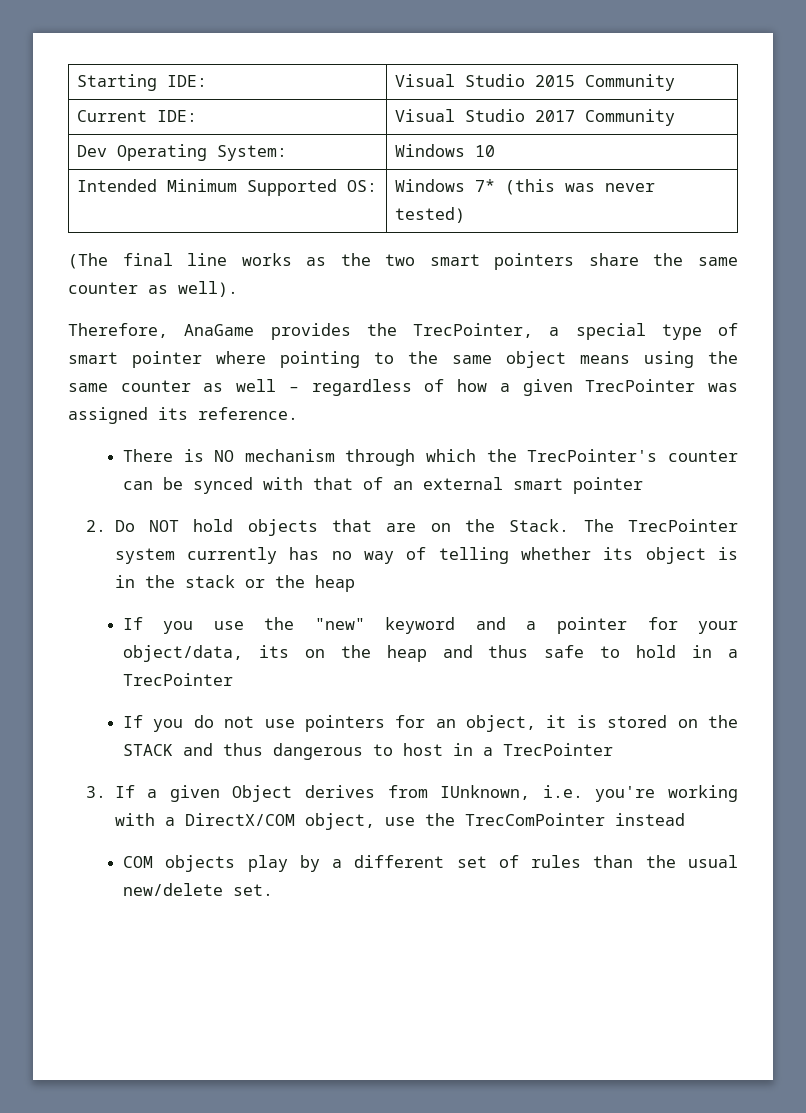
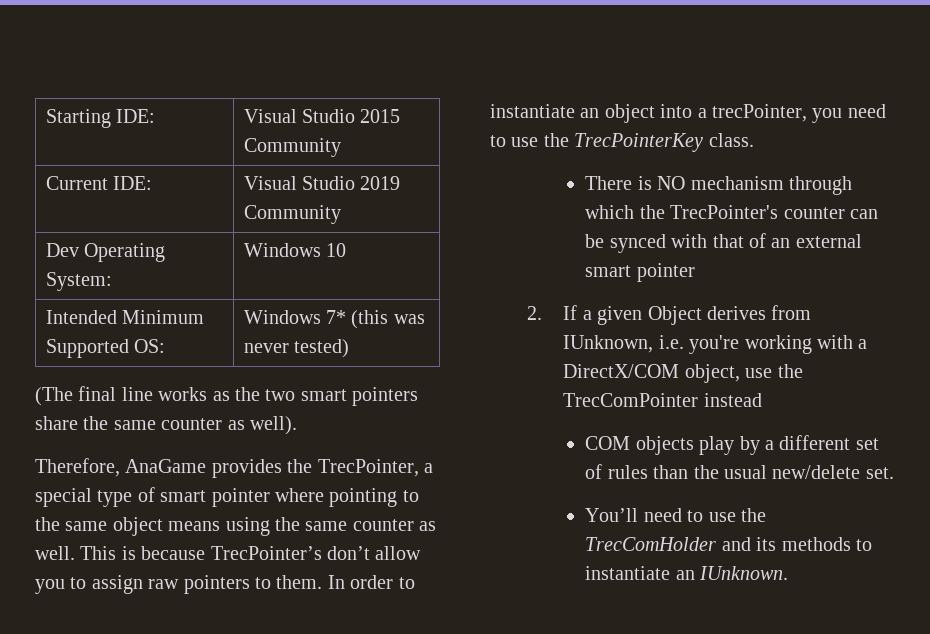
- Current IDE: | Visual Studio 2017 Community
+ Current IDE: | Visual Studio 2019 Community
- Therefore, AnaGame provides the TrecPointer, a special type of smart pointer where pointing to the same object means using the same counter as well – regardless of how a given TrecPointer was assigned its reference.
+ Therefore, AnaGame provides the TrecPointer, a special type of smart pointer where pointing to the same object means using the same counter as well. This is because TrecPointer’s don’t allow you to assign raw pointers to them. In order to instantiate an object into a trecPointer, you need to use the TrecPointerKey class.
- 2. Do NOT hold objects that are on the Stack. The TrecPointer system currently has no way of telling whether its object is in the stack or the heap
- If you use the "new" keyword and a pointer for your object/data, its on the heap and thus safe to hold in a TrecPointer
- If you do not use pointers for an object, it is stored on the STACK and thus dangerous to host in a TrecPointer
- 3. If a given Object derives from IUnknown, i.e. you're working with a DirectX/COM object, use the TrecComPointer instead
+ 2. If a given Object derives from IUnknown, i.e. you're working with a DirectX/COM object, use the TrecComPointer instead
+ You’ll need to use the TrecComHolder and its methods to instantiate an IUnknown.

